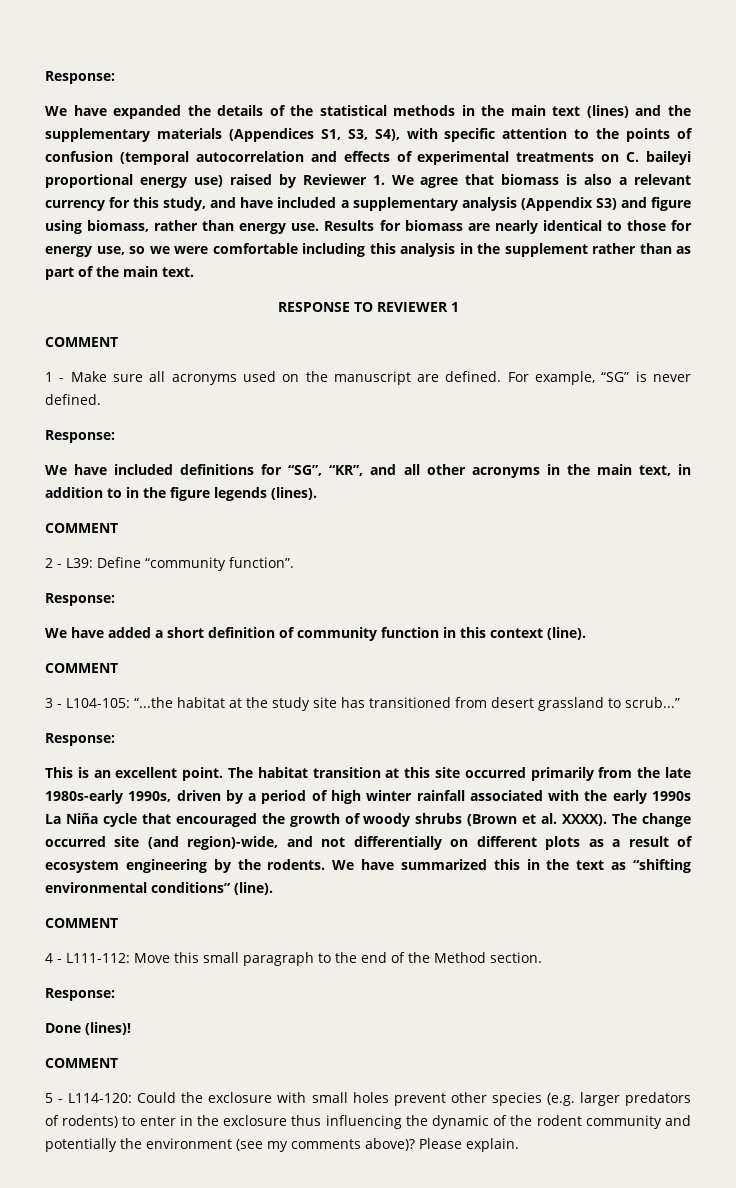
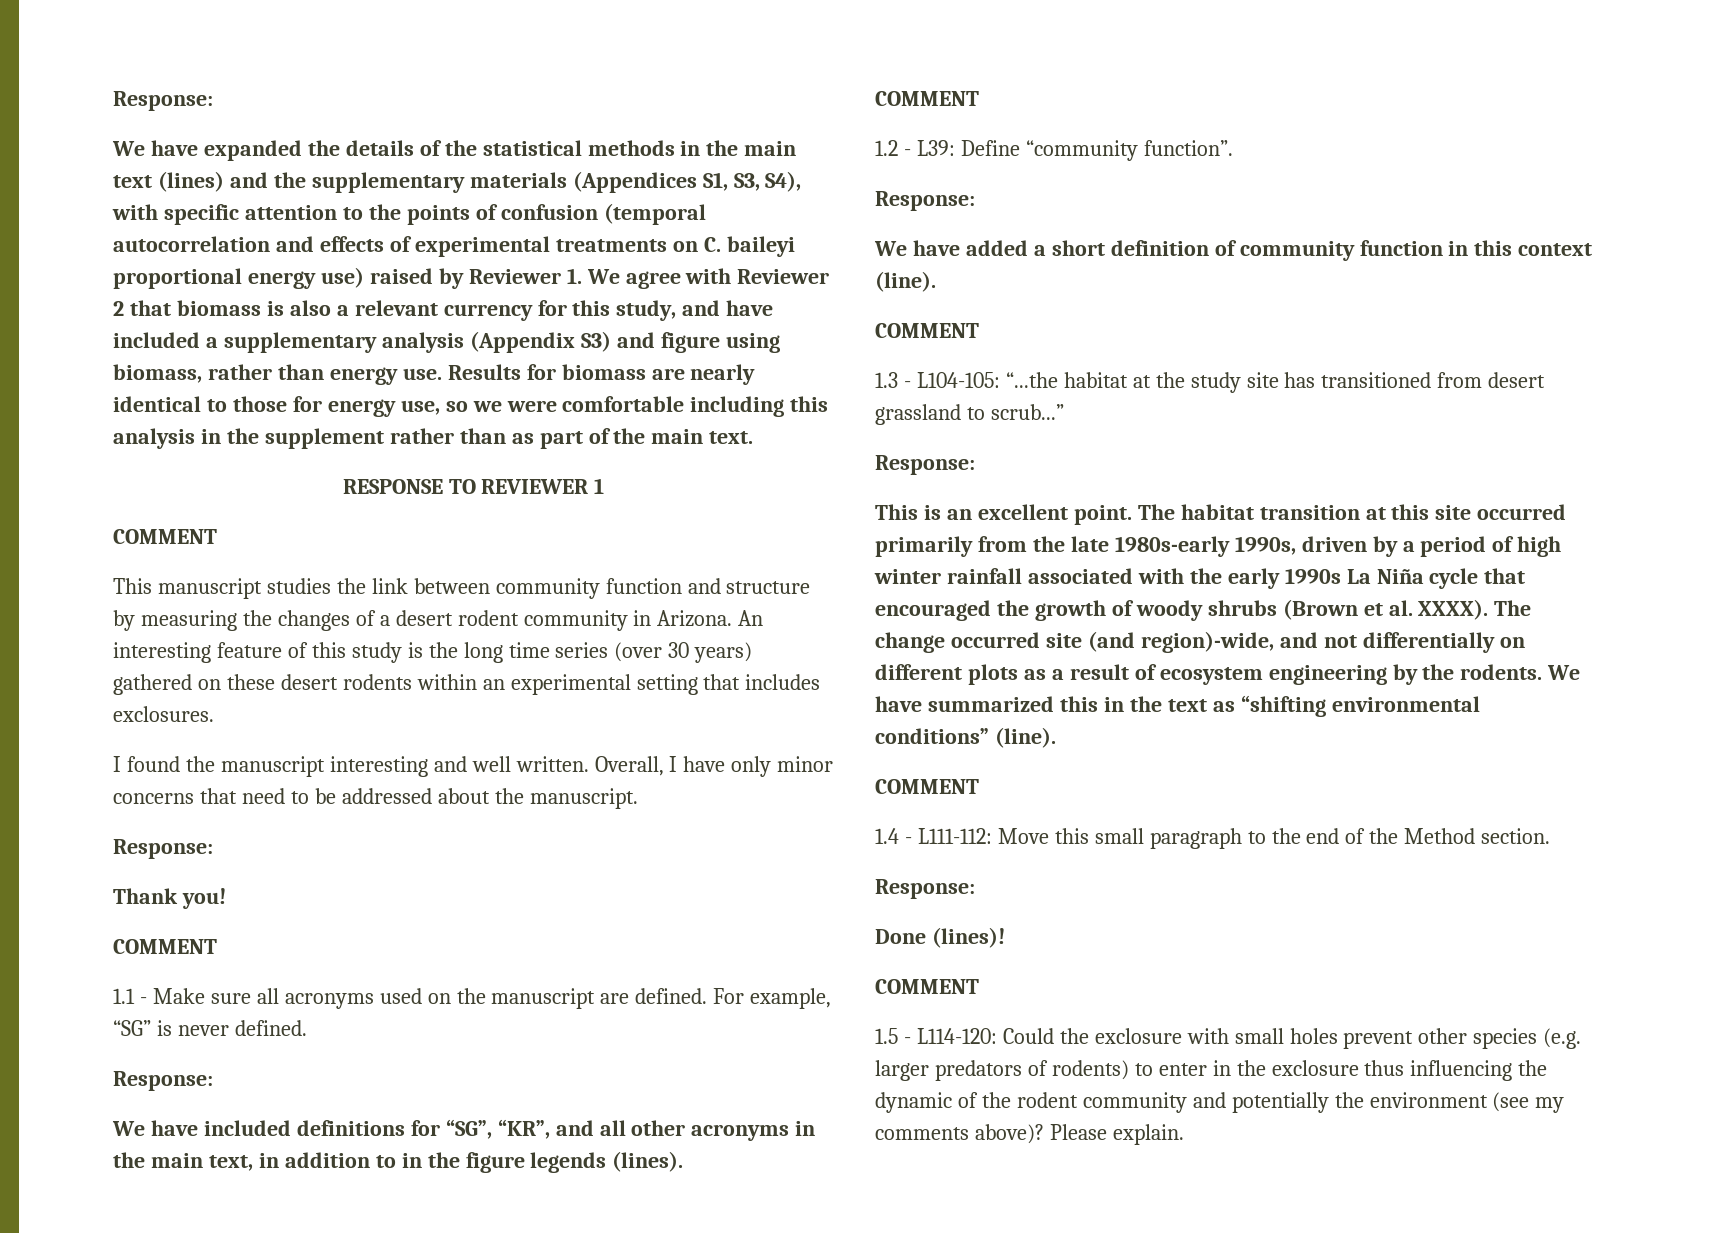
- We have expanded the details of the statistical methods in the main text (lines) and the supplementary materials (Appendices S1, S3, S4), with specific attention to the points of confusion (temporal autocorrelation and effects of experimental treatments on C. baileyi proportional energy use) raised by Reviewer 1. We agree that biomass is also a relevant currency for this study, and have included a supplementary analysis (Appendix S3) and figure using biomass, rather than energy use.
+ We have expanded the details of the statistical methods in the main text (lines) and the supplementary materials (Appendices S1, S3, S4), with specific attention to the points of confusion (temporal autocorrelation and effects of experimental treatments on C. baileyi proportional energy use) raised by Reviewer 1. We agree with Reviewer 2 that biomass is also a relevant currency for this study, and have included a supplementary analysis (Appendix S3) and figure using biomass, rather than energy use.
- 1 - Make sure all acronyms used on the manuscript are defined.
+ This manuscript studies the link between community function and structure by measuring the changes of a desert rodent community in Arizona. An interesting feature of this study is the long time series (over 30 years) gathered on these desert rodents within an experimental setting that includes exclosures.
+ I found the manuscript interesting and well written. Overall, I have only minor concerns that need to be addressed about the manuscript.
+ Response:
+ Thank you!
+ COMMENT
+ 1.1 - Make sure all acronyms used on the manuscript are defined.
- 2 - L39: Define “community function”.
+ 1.2 - L39: Define “community function”.
- 3 - L104-105: “...the habitat at the study site has transitioned from desert grassland to scrub...”
+ 1.3 - L104-105: “...the habitat at the study site has transitioned from desert grassland to scrub...”
- 4 - L111-112: Move this small paragraph to the end of the Method section.
+ 1.4 - L111-112: Move this small paragraph to the end of the Method section.
- 5 - L114-120: Could the exclosure with small holes prevent other species (e.g. larger predators of rodents) to enter in the exclosure thus influencing the dynamic of the rodent community and potentially the environment (see my comments above)?
+ 1.5 - L114-120: Could the exclosure with small holes prevent other species (e.g. larger predators of rodents) to enter in the exclosure thus influencing the dynamic of the rodent community and potentially the environment (see my comments above)?

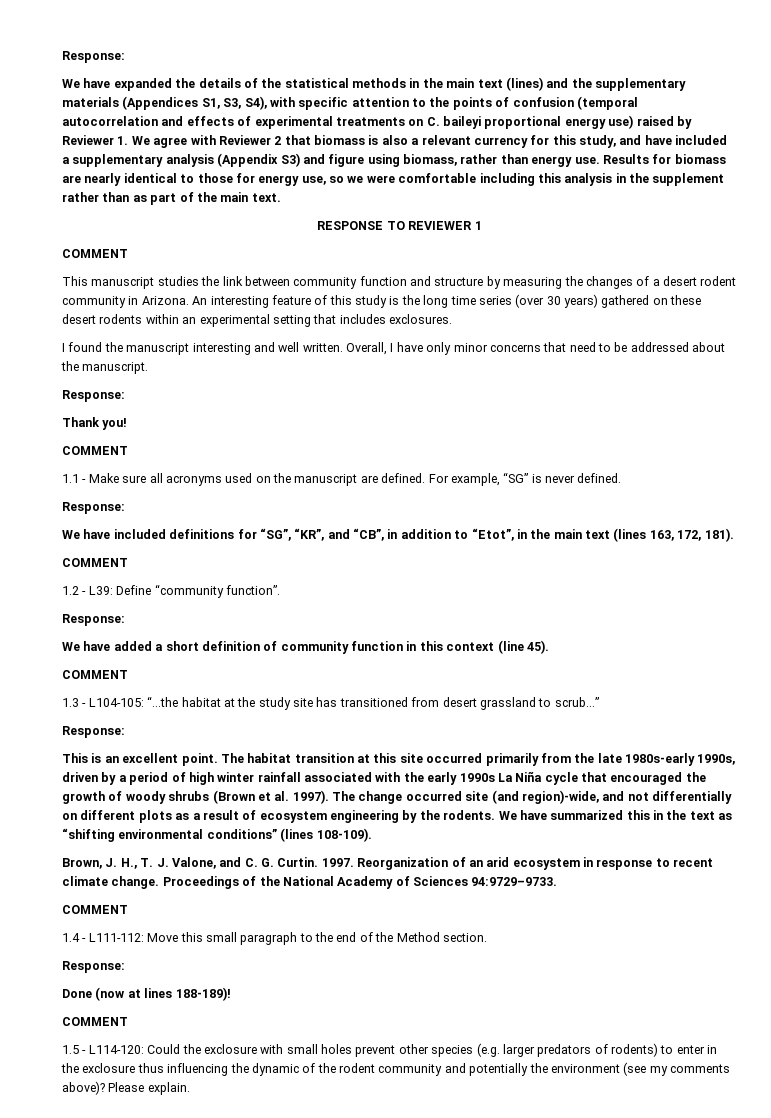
- We have included definitions for “SG”, “KR”, and all other acronyms in the main text, in addition to in the figure legends (lines).
+ We have included definitions for “SG”, “KR”, and “CB”, in addition to “Etot”, in the main text (lines 163, 172, 181).
- We have added a short definition of community function in this context (line).
+ We have added a short definition of community function in this context (line 45).
- The habitat transition at this site occurred primarily from the late 1980s-early 1990s, driven by a period of high winter rainfall associated with the early 1990s La Niña cycle that encouraged the growth of woody shrubs (Brown et al. XXXX).
+ The habitat transition at this site occurred primarily from the late 1980s-early 1990s, driven by a period of high winter rainfall associated with the early 1990s La Niña cycle that encouraged the growth of woody shrubs (Brown et al. 1997).
- We have summarized this in the text as “shifting environmental conditions” (line).
+ We have summarized this in the text as “shifting environmental conditions” (lines 108-109).
+ Brown, J. H., T. J. Valone, and C. G. Curtin. 1997. Reorganization of an arid ecosystem in response to recent climate change. Proceedings of the National Academy of Sciences 94:9729–9733.
- Done (lines)!
+ Done (now at lines 188-189)!

